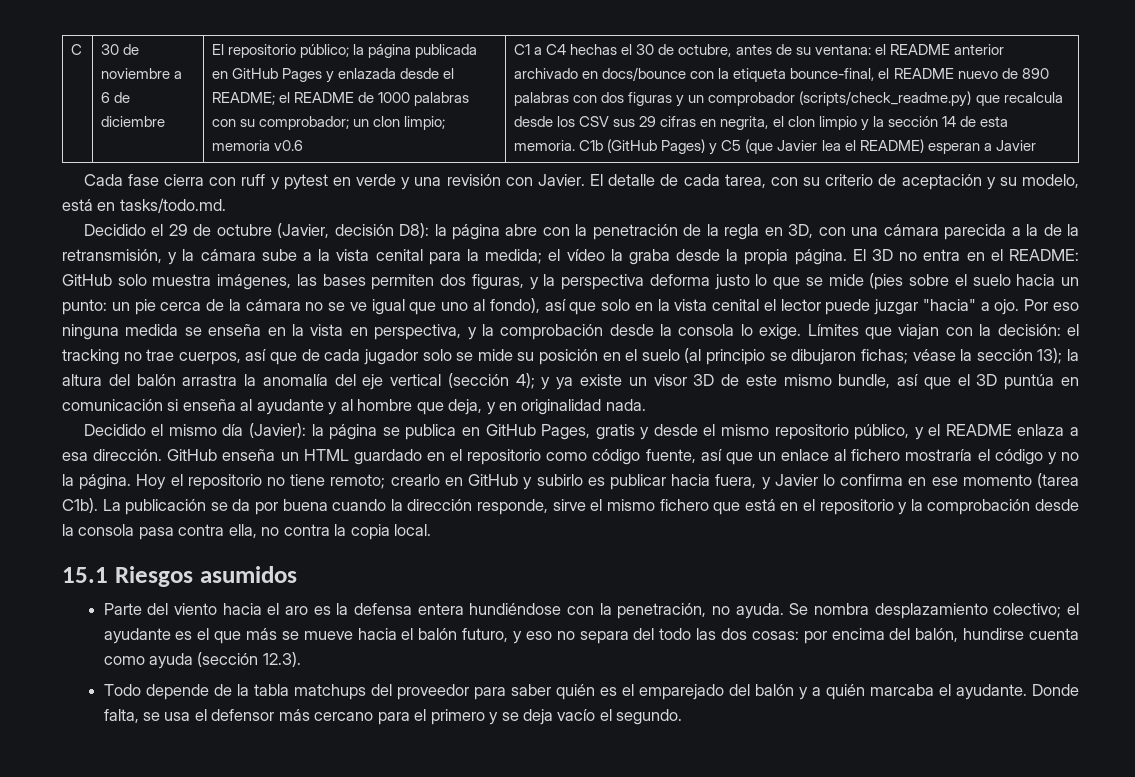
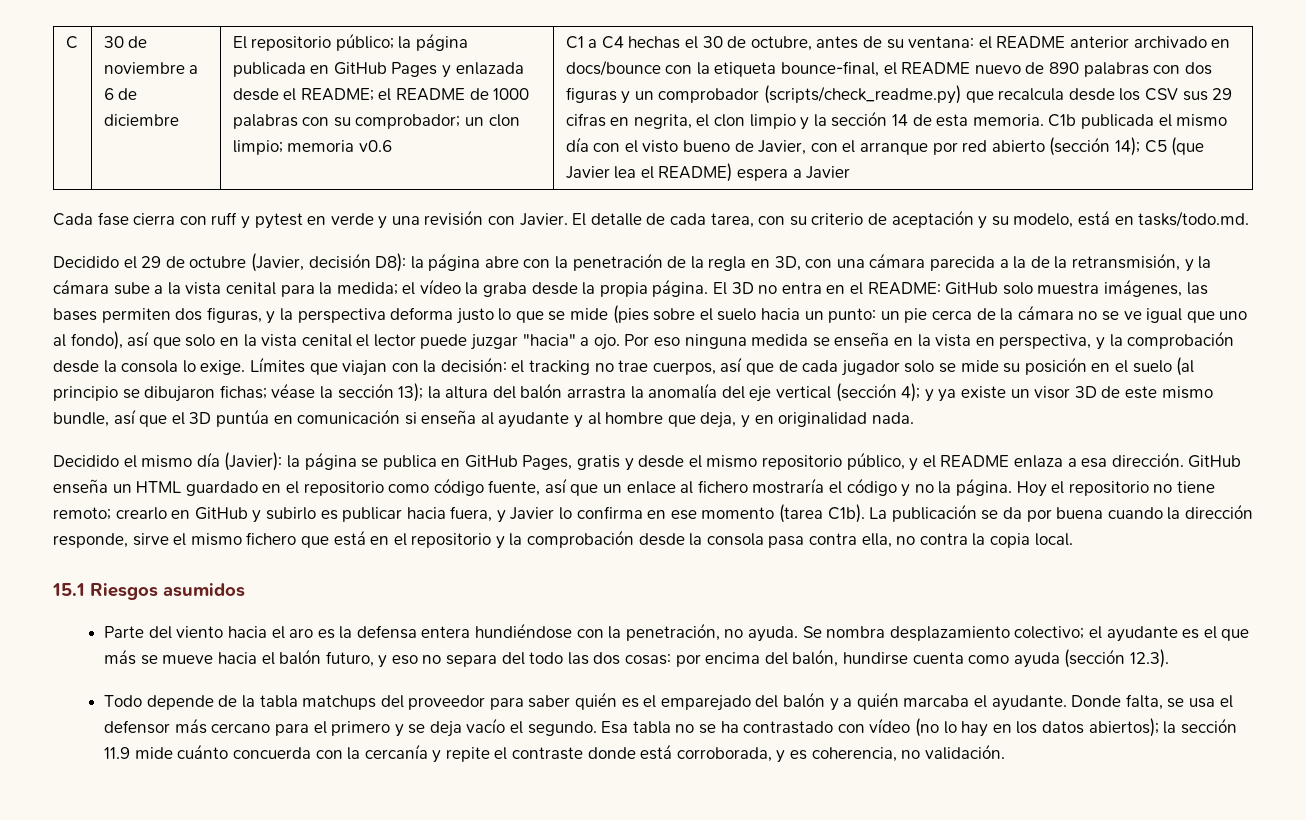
- C1b (GitHub Pages) y C5 (que Javier lea el README) esperan a Javier
+ C1b publicada el mismo día con el visto bueno de Javier, con el arranque por red abierto (sección 14); C5 (que Javier lea el README) espera a Javier
+ Esa tabla no se ha contrastado con vídeo (no lo hay en los datos abiertos); la sección 11.9 mide cuánto concuerda con la cercanía y repite el contraste donde está corroborada, y es coherencia, no validación.

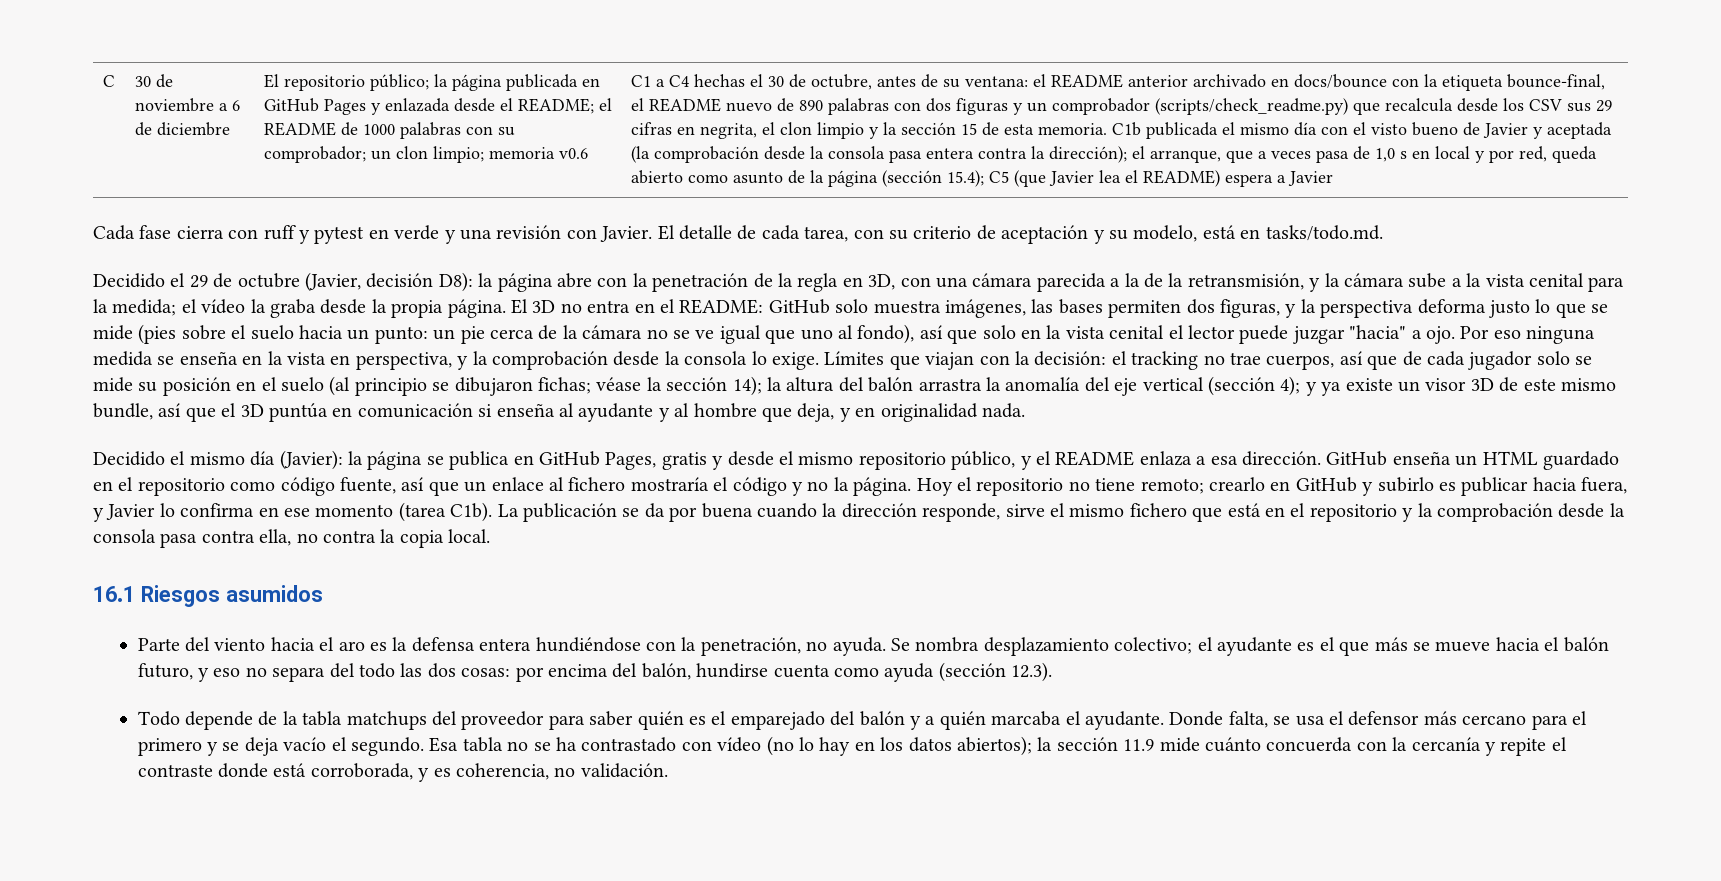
- C1 a C4 hechas el 30 de octubre, antes de su ventana: el README anterior archivado en docs/bounce con la etiqueta bounce-final, el README nuevo de 890 palabras con dos figuras y un comprobador (scripts/check_readme.py) que recalcula desde los CSV sus 29 cifras en negrita, el clon limpio y la sección 14 de esta memoria.
+ C1 a C4 hechas el 30 de octubre, antes de su ventana: el README anterior archivado en docs/bounce con la etiqueta bounce-final, el README nuevo de 890 palabras con dos figuras y un comprobador (scripts/check_readme.py) que recalcula desde los CSV sus 29 cifras en negrita, el clon limpio y la sección 15 de esta memoria.
- C1b publicada el mismo día con el visto bueno de Javier, con el arranque por red abierto (sección 14); C5 (que Javier lea el README) espera a Javier
+ C1b publicada el mismo día con el visto bueno de Javier y aceptada (la comprobación desde la consola pasa entera contra la dirección); el arranque, que a veces pasa de 1,0 s en local y por red, queda abierto como asunto de la página (sección 15.4); C5 (que Javier lea el README) espera a Javier
- véase la sección 13);
+ véase la sección 14);
- 15.1 Riesgos asumidos
+ 16.1 Riesgos asumidos

